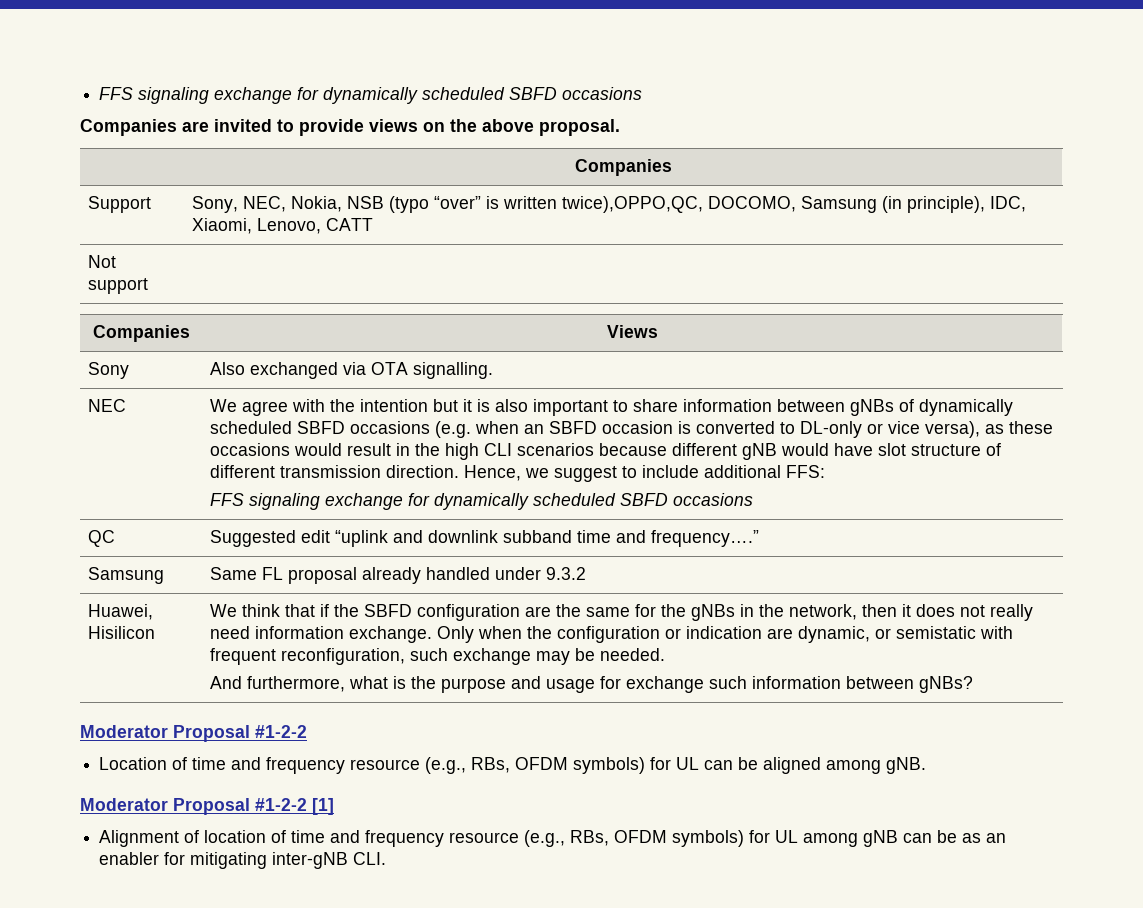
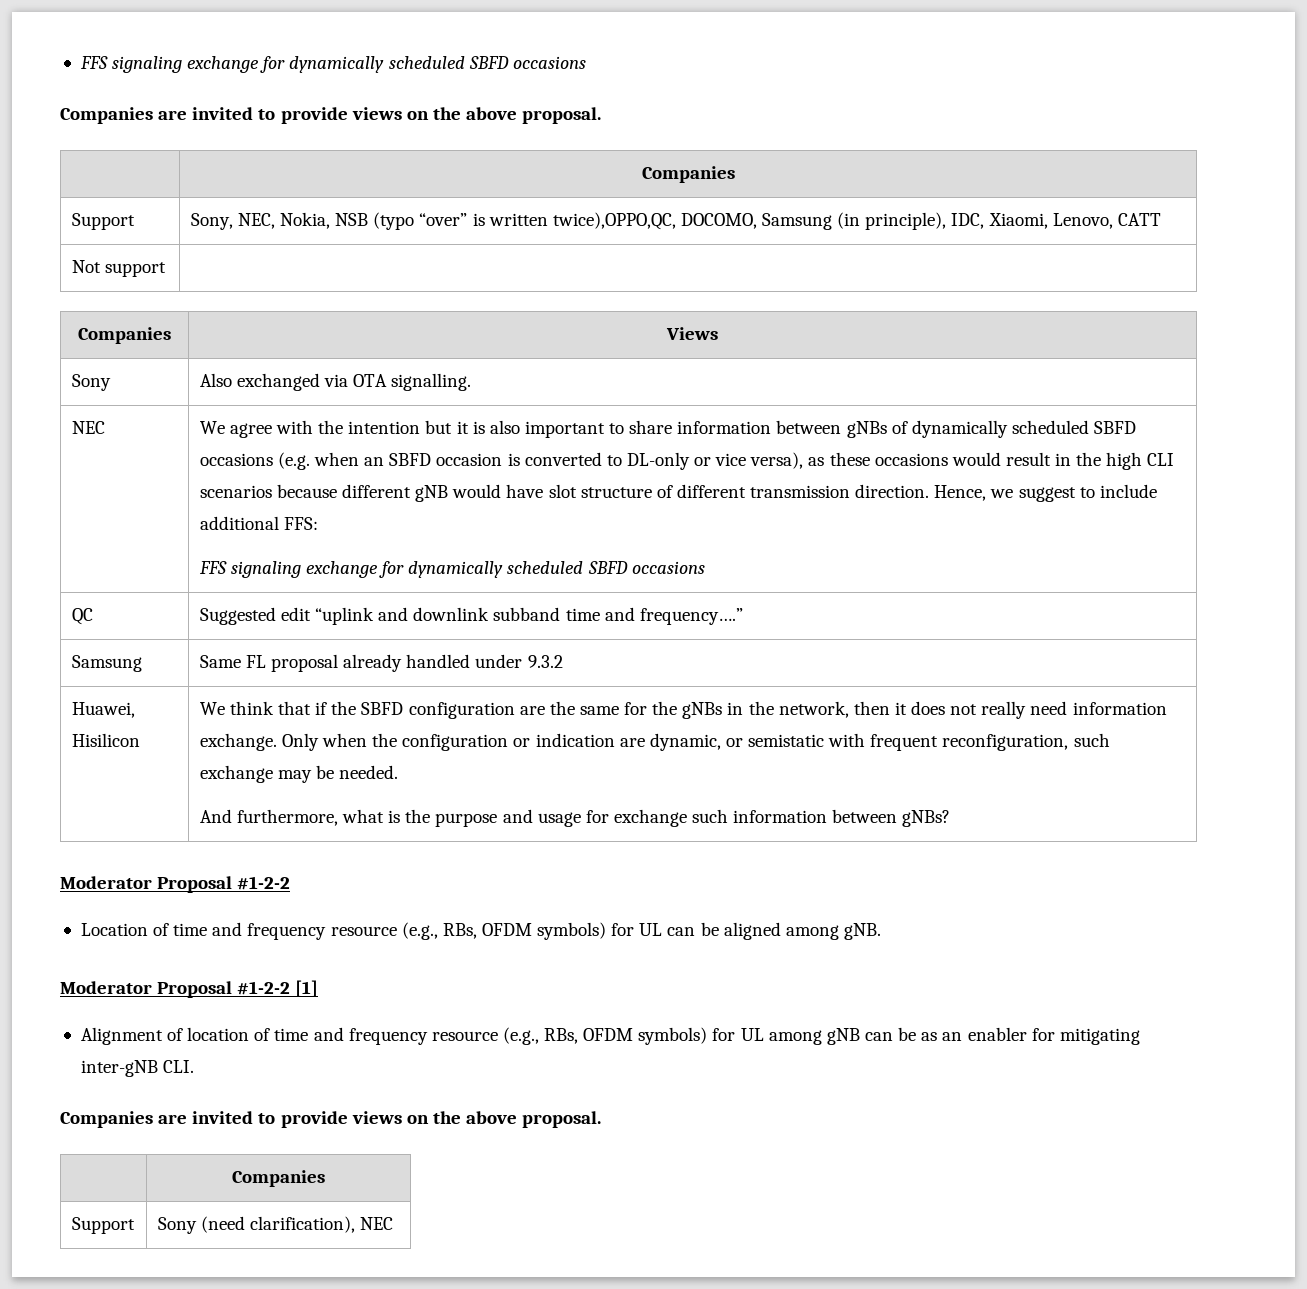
  Alignment of location of time and frequency resource (e.g., RBs, OFDM symbols) for UL among gNB can be as an enabler for mitigating inter-gNB CLI.
+ Companies are invited to provide views on the above proposal.
+ | Companies
+ Support | Sony (need clarification), NEC

